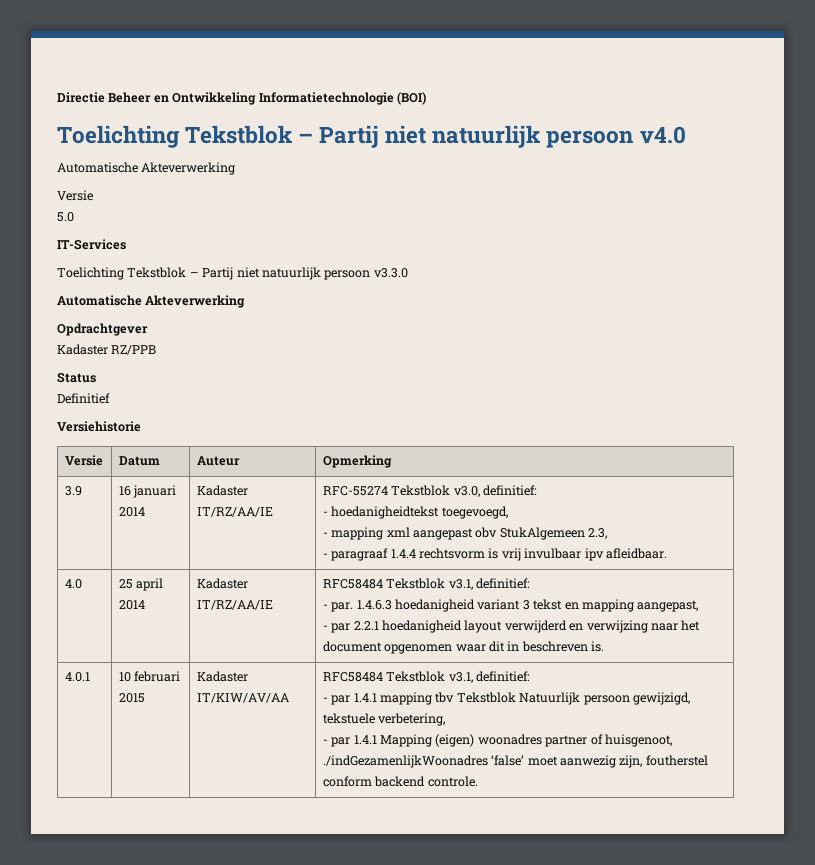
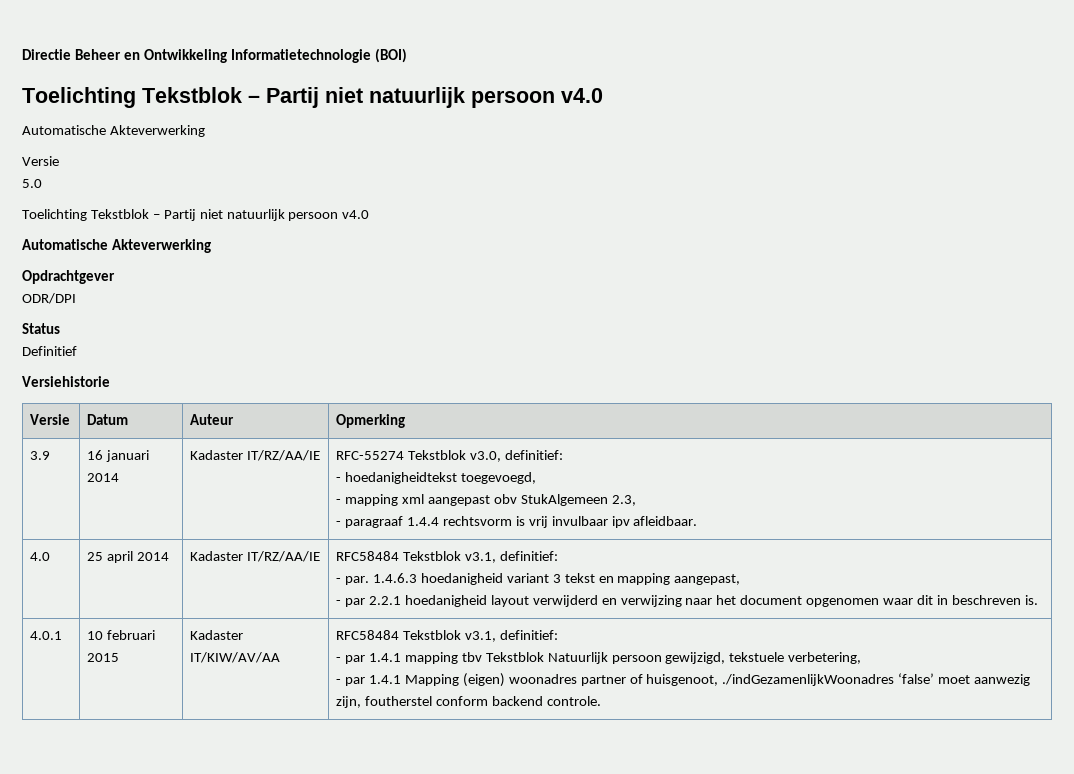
  5.0
- IT-Services
- Toelichting Tekstblok – Partij niet natuurlijk persoon v3.3.0
+ Toelichting Tekstblok – Partij niet natuurlijk persoon v4.0
- Kadaster RZ/PPB
+ ODR/DPI

